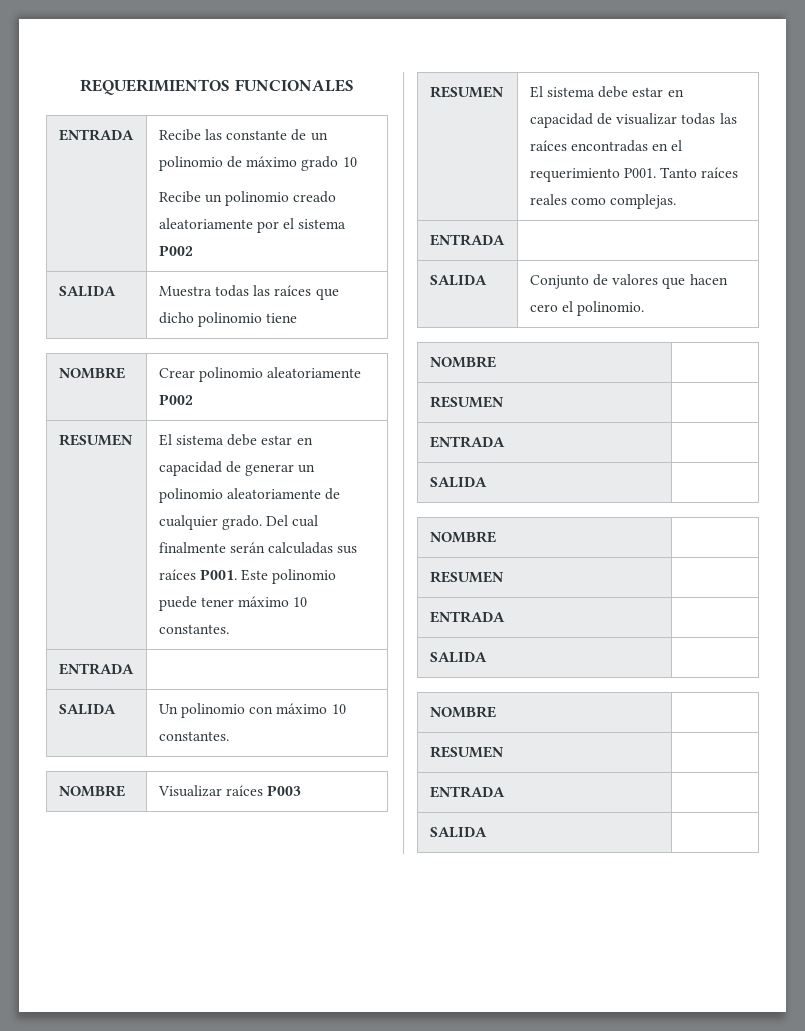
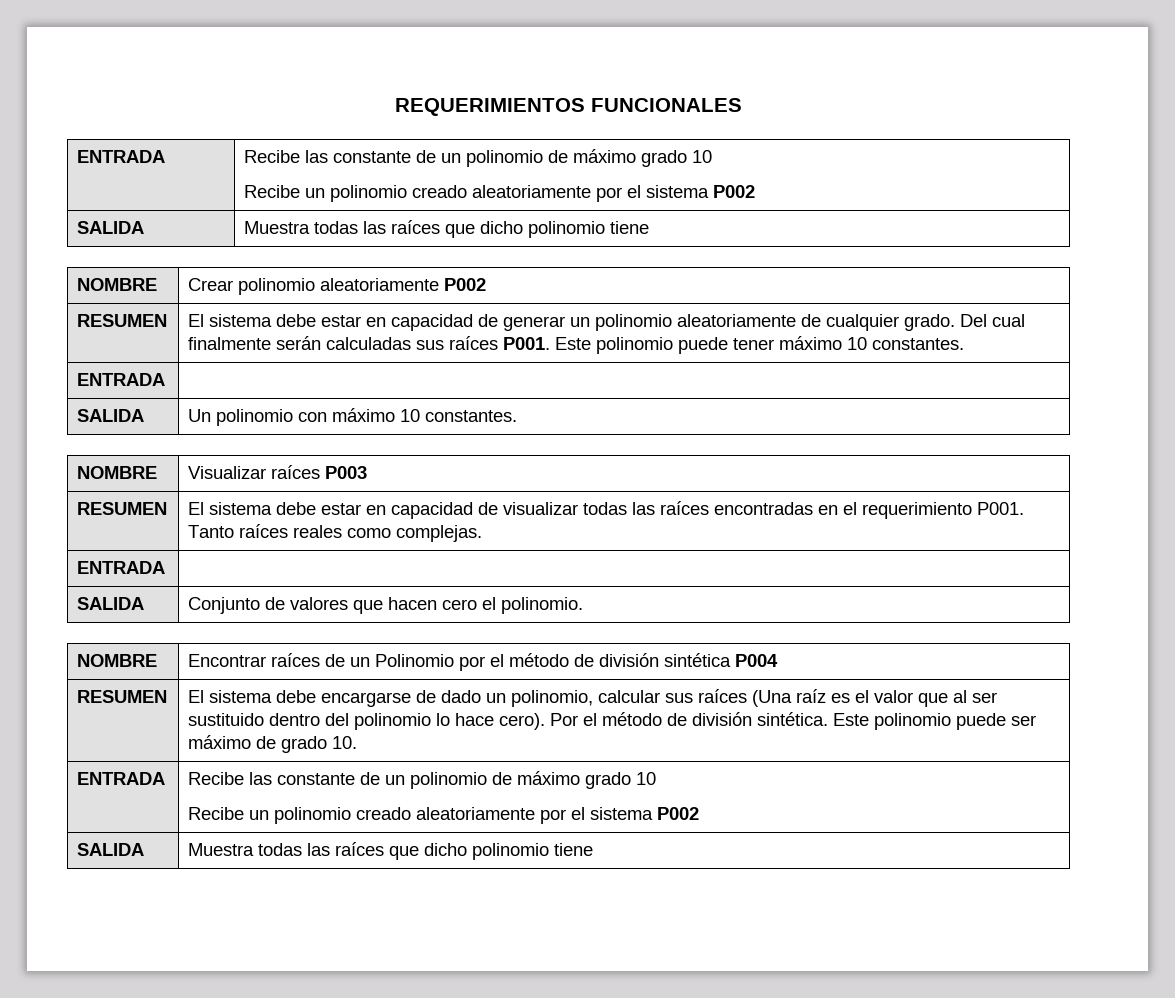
  SALIDA | Conjunto de valores que hacen cero el polinomio.
- NOMBRE |
- RESUMEN |
- ENTRADA |
- SALIDA |
- NOMBRE |
- RESUMEN |
- ENTRADA |
- SALIDA |
- NOMBRE |
- RESUMEN |
- ENTRADA |
- SALIDA |
+ NOMBRE | Encontrar raíces de un Polinomio por el método de división sintética P004
+ RESUMEN | El sistema debe encargarse de dado un polinomio, calcular sus raíces (Una raíz es el valor que al ser sustituido dentro del polinomio lo hace cero). Por el método de división sintética. Este polinomio puede ser máximo de grado 10.
+ ENTRADA | Recibe las constante de un polinomio de máximo grado 10
+ Recibe un polinomio creado aleatoriamente por el sistema P002
+ SALIDA | Muestra todas las raíces que dicho polinomio tiene

